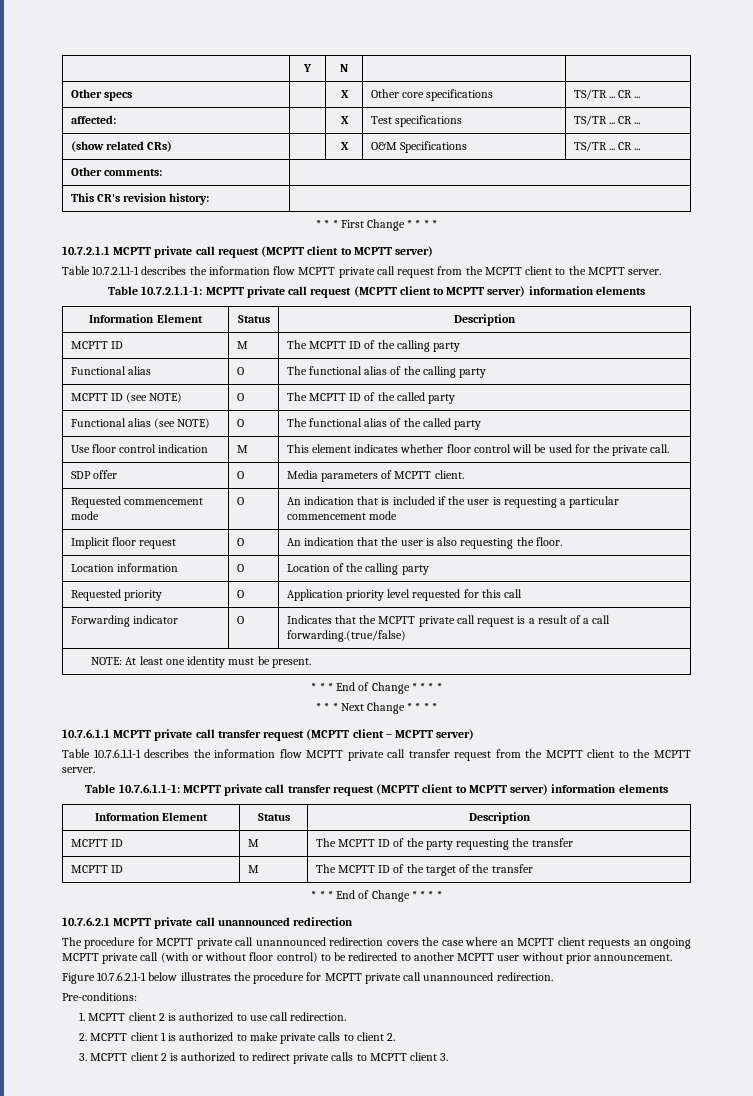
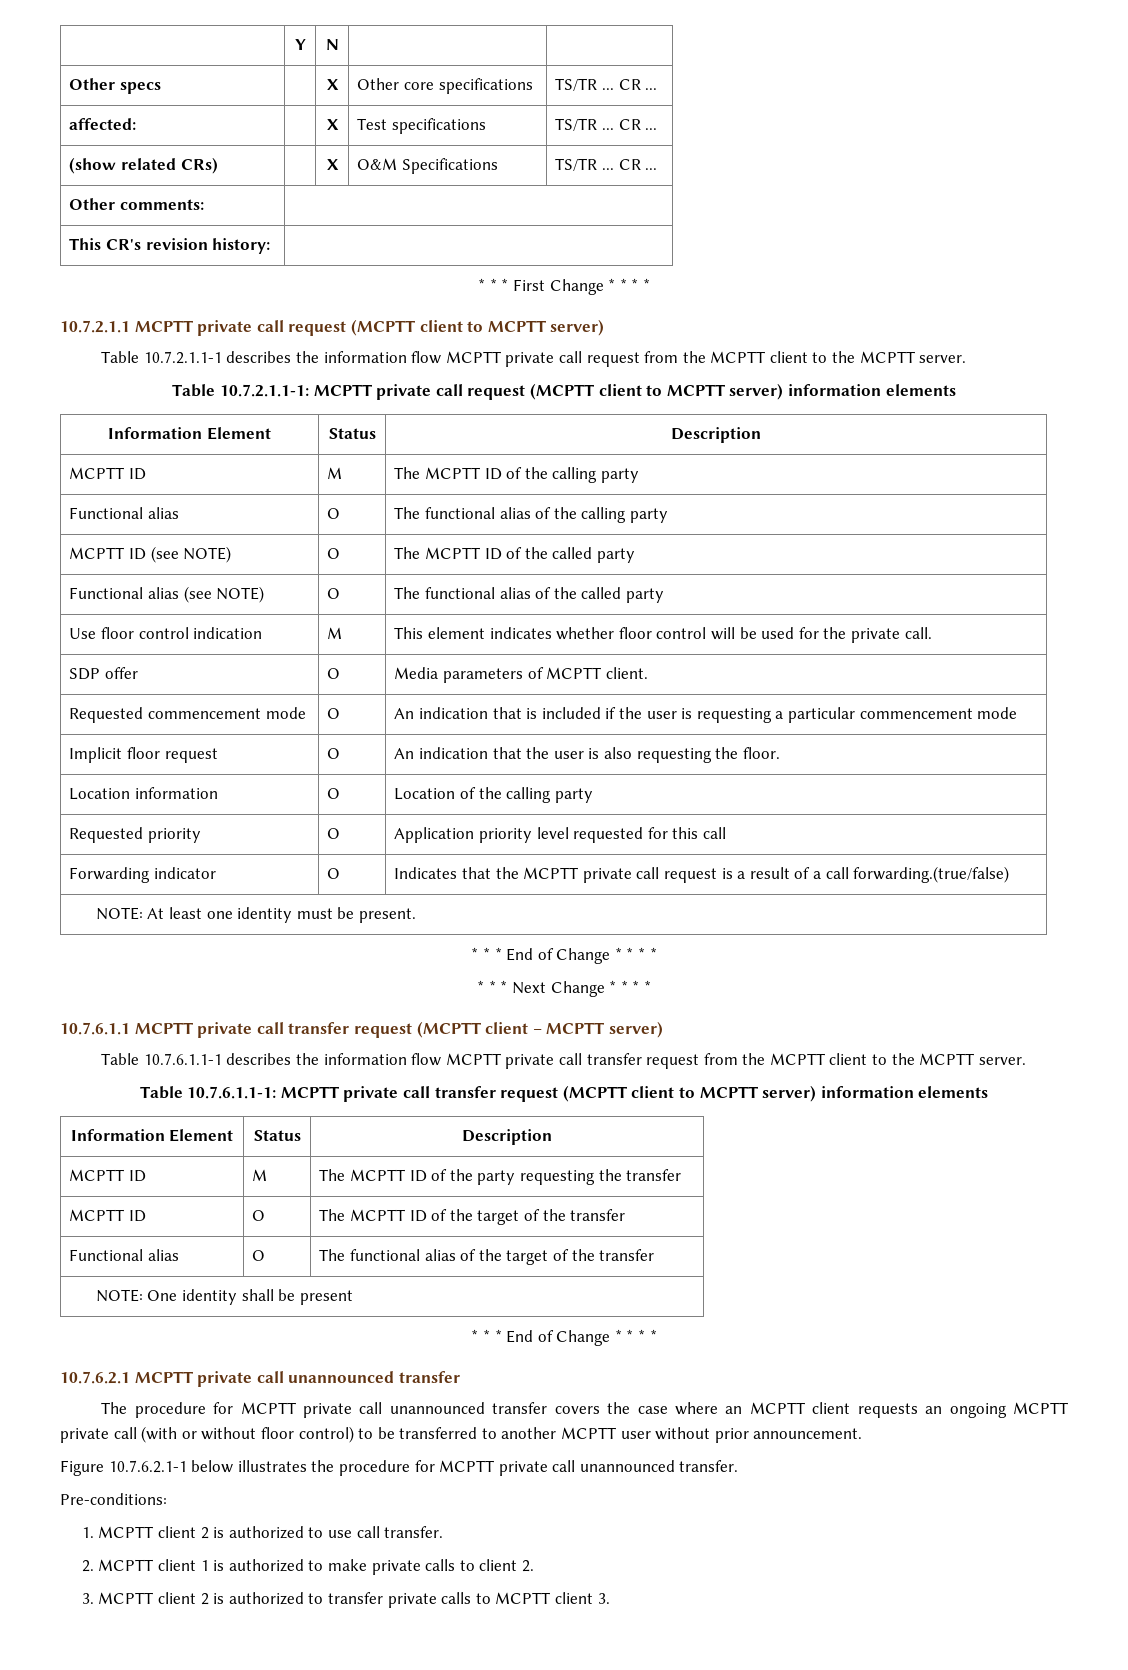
- MCPTT ID | M | The MCPTT ID of the target of the transfer
+ MCPTT ID | O | The MCPTT ID of the target of the transfer
+ Functional alias | O | The functional alias of the target of the transfer
+ NOTE: One identity shall be present
- 10.7.6.2.1 MCPTT private call unannounced redirection
+ 10.7.6.2.1 MCPTT private call unannounced transfer
- The procedure for MCPTT private call unannounced redirection covers the case where an MCPTT client requests an ongoing MCPTT private call (with or without floor control) to be redirected to another MCPTT user without prior announcement.
+ The procedure for MCPTT private call unannounced transfer covers the case where an MCPTT client requests an ongoing MCPTT private call (with or without floor control) to be transferred to another MCPTT user without prior announcement.
- Figure 10.7.6.2.1-1 below illustrates the procedure for MCPTT private call unannounced redirection.
+ Figure 10.7.6.2.1-1 below illustrates the procedure for MCPTT private call unannounced transfer.
- 1. MCPTT client 2 is authorized to use call redirection.
+ 1. MCPTT client 2 is authorized to use call transfer.
- 3. MCPTT client 2 is authorized to redirect private calls to MCPTT client 3.
+ 3. MCPTT client 2 is authorized to transfer private calls to MCPTT client 3.

